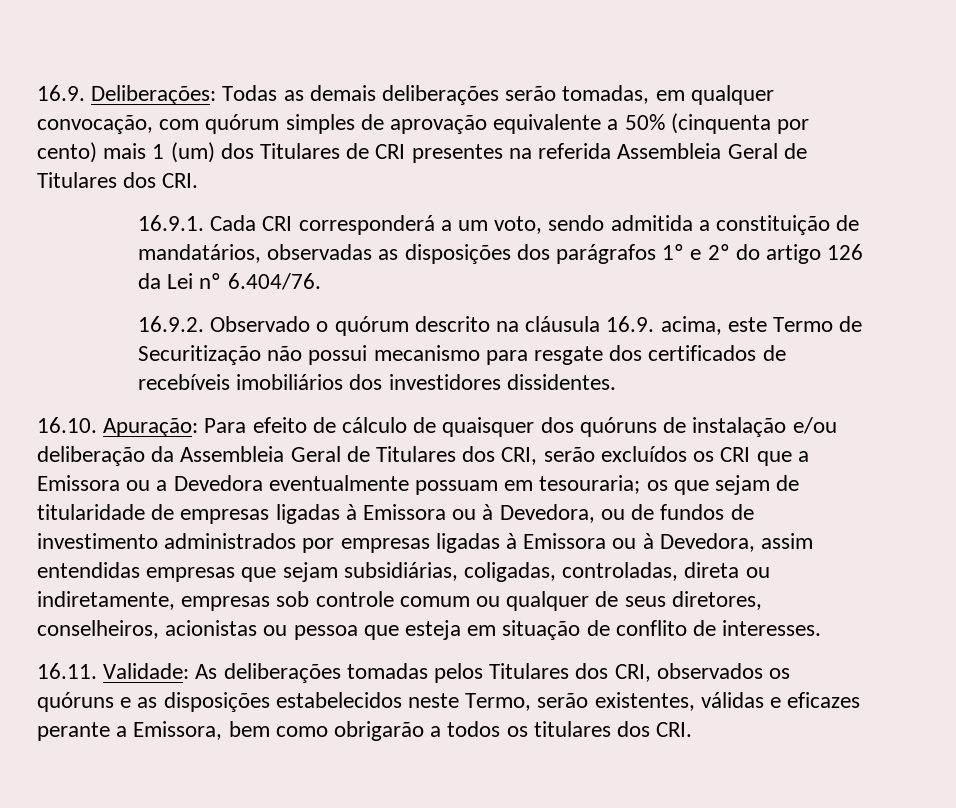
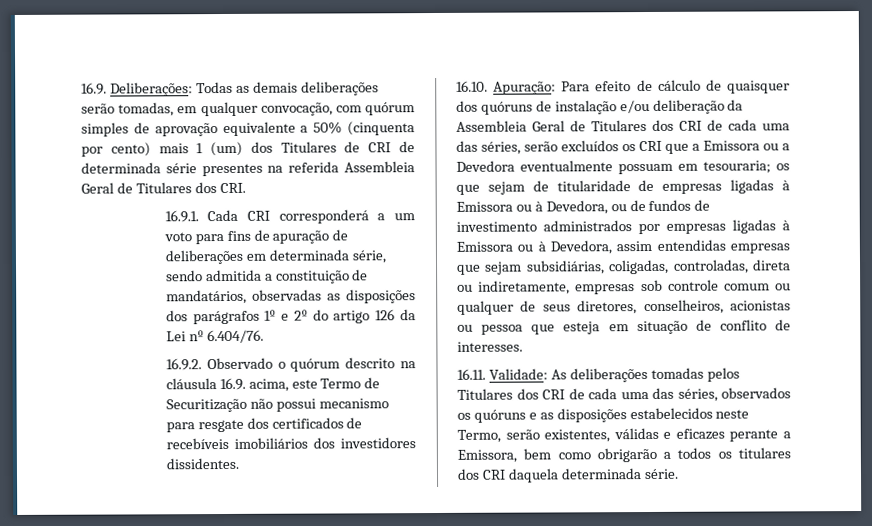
- 16.9. Deliberações: Todas as demais deliberações serão tomadas, em qualquer convocação, com quórum simples de aprovação equivalente a 50% (cinquenta por cento) mais 1 (um) dos Titulares de CRI presentes na referida Assembleia Geral de Titulares dos CRI.
+ 16.9. Deliberações: Todas as demais deliberações serão tomadas, em qualquer convocação, com quórum simples de aprovação equivalente a 50% (cinquenta por cento) mais 1 (um) dos Titulares de CRI de determinada série presentes na referida Assembleia Geral de Titulares dos CRI.
- 16.9.1. Cada CRI corresponderá a um voto, sendo admitida a constituição de mandatários, observadas as disposições dos parágrafos 1º e 2º do artigo 126 da Lei nº 6.404/76.
+ 16.9.1. Cada CRI corresponderá a um voto para fins de apuração de deliberações em determinada série, sendo admitida a constituição de mandatários, observadas as disposições dos parágrafos 1º e 2º do artigo 126 da Lei nº 6.404/76.
- Para efeito de cálculo de quaisquer dos quóruns de instalação e/ou deliberação da Assembleia Geral de Titulares dos CRI, serão excluídos os CRI que a Emissora ou a Devedora eventualmente possuam em tesouraria;
+ Para efeito de cálculo de quaisquer dos quóruns de instalação e/ou deliberação da Assembleia Geral de Titulares dos CRI de cada uma das séries, serão excluídos os CRI que a Emissora ou a Devedora eventualmente possuam em tesouraria;
- 16.11. Validade: As deliberações tomadas pelos Titulares dos CRI, observados os quóruns e as disposições estabelecidos neste Termo, serão existentes, válidas e eficazes perante a Emissora, bem como obrigarão a todos os titulares dos CRI.
+ 16.11. Validade: As deliberações tomadas pelos Titulares dos CRI de cada uma das séries, observados os quóruns e as disposições estabelecidos neste Termo, serão existentes, válidas e eficazes perante a Emissora, bem como obrigarão a todos os titulares dos CRI daquela determinada série.

